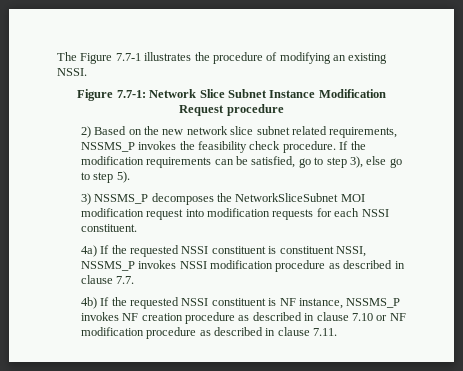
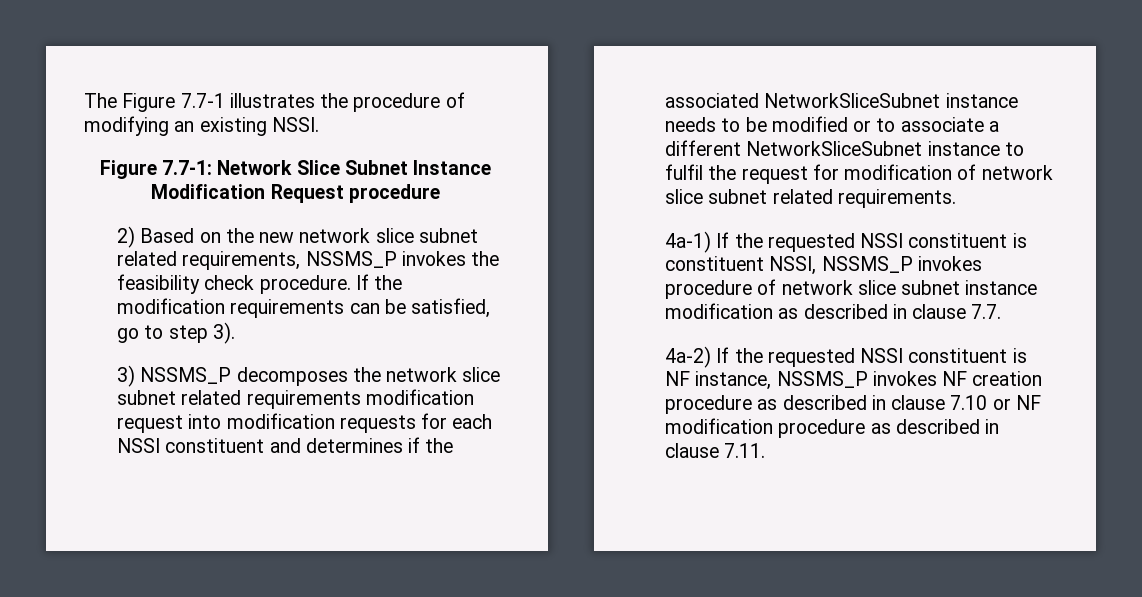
- If the modification requirements can be satisfied, go to step 3), else go to step 5).
+ If the modification requirements can be satisfied, go to step 3).
- 3) NSSMS_P decomposes the NetworkSliceSubnet MOI modification request into modification requests for each NSSI constituent.
- 4a) If the requested NSSI constituent is constituent NSSI, NSSMS_P invokes NSSI modification procedure as described in clause 7.7.
+ 3) NSSMS_P decomposes the network slice subnet related requirements modification request into modification requests for each NSSI constituent and determines if the associated NetworkSliceSubnet instance needs to be modified or to associate a different NetworkSliceSubnet instance to fulfil the request for modification of network slice subnet related requirements.
+ 4a-1) If the requested NSSI constituent is constituent NSSI, NSSMS_P invokes procedure of network slice subnet instance modification as described in clause 7.7.
- 4b) If the requested NSSI constituent is NF instance, NSSMS_P invokes NF creation procedure as described in clause 7.10 or NF modification procedure as described in clause 7.11.
+ 4a-2) If the requested NSSI constituent is NF instance, NSSMS_P invokes NF creation procedure as described in clause 7.10 or NF modification procedure as described in clause 7.11.

